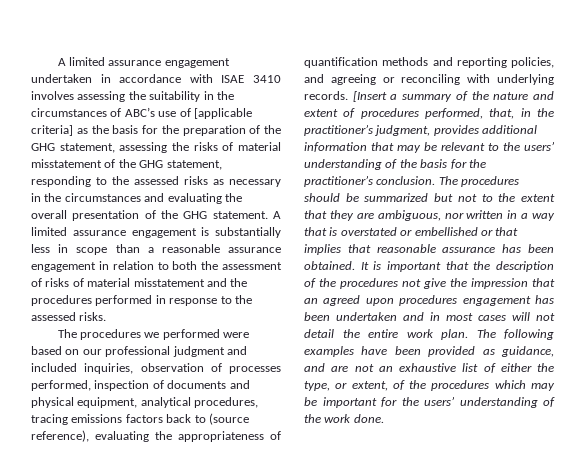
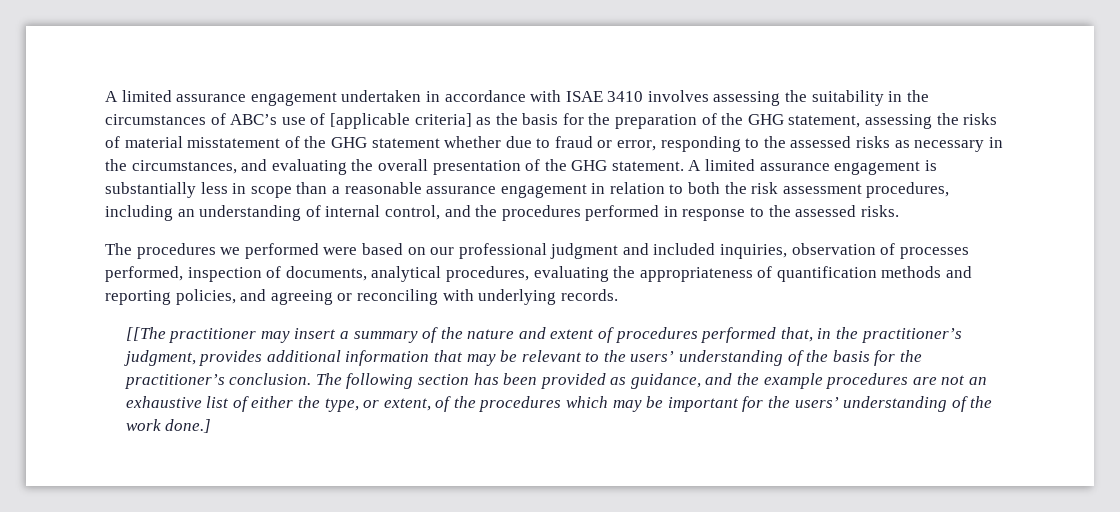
- A limited assurance engagement undertaken in accordance with ISAE 3410 involves assessing the suitability in the circumstances of ABC’s use of [applicable criteria] as the basis for the preparation of the GHG statement, assessing the risks of material misstatement of the GHG statement, responding to the assessed risks as necessary in the circumstances and evaluating the overall presentation of the GHG statement.
+ A limited assurance engagement undertaken in accordance with ISAE 3410 involves assessing the suitability in the circumstances of ABC’s use of [applicable criteria] as the basis for the preparation of the GHG statement, assessing the risks of material misstatement of the GHG statement whether due to fraud or error, responding to the assessed risks as necessary in the circumstances, and evaluating the overall presentation of the GHG statement.
- A limited assurance engagement is substantially less in scope than a reasonable assurance engagement in relation to both the assessment of risks of material misstatement and the procedures performed in response to the assessed risks.
+ A limited assurance engagement is substantially less in scope than a reasonable assurance engagement in relation to both the risk assessment procedures, including an understanding of internal control, and the procedures performed in response to the assessed risks.
- The procedures we performed were based on our professional judgment and included inquiries, observation of processes performed, inspection of documents and physical equipment, analytical procedures, tracing emissions factors back to (source reference), evaluating the appropriateness of quantification methods and reporting policies, and agreeing or reconciling with underlying records. [Insert a summary of the nature and extent of procedures performed, that, in the practitioner’s judgment, provides additional information that may be relevant to the users’ understanding of the basis for the practitioner’s conclusion.
+ The procedures we performed were based on our professional judgment and included inquiries, observation of processes performed, inspection of documents, analytical procedures, evaluating the appropriateness of quantification methods and reporting policies, and agreeing or reconciling with underlying records.
+ [[The practitioner may insert a summary of the nature and extent of procedures performed that, in the practitioner’s judgment, provides additional information that may be relevant to the users’ understanding of the basis for the practitioner’s conclusion.
- The procedures should be summarized but not to the extent that they are ambiguous, nor written in a way that is overstated or embellished or that implies that reasonable assurance has been obtained. It is important that the description of the procedures not give the impression that an agreed upon procedures engagement has been undertaken and in most cases will not detail the entire work plan. The following examples have been provided as guidance, and are not an exhaustive list of either the type, or extent, of the procedures which may be important for the users’ understanding of the work done.
+ The following section has been provided as guidance, and the example procedures are not an exhaustive list of either the type, or extent, of the procedures which may be important for the users’ understanding of the work done.]

